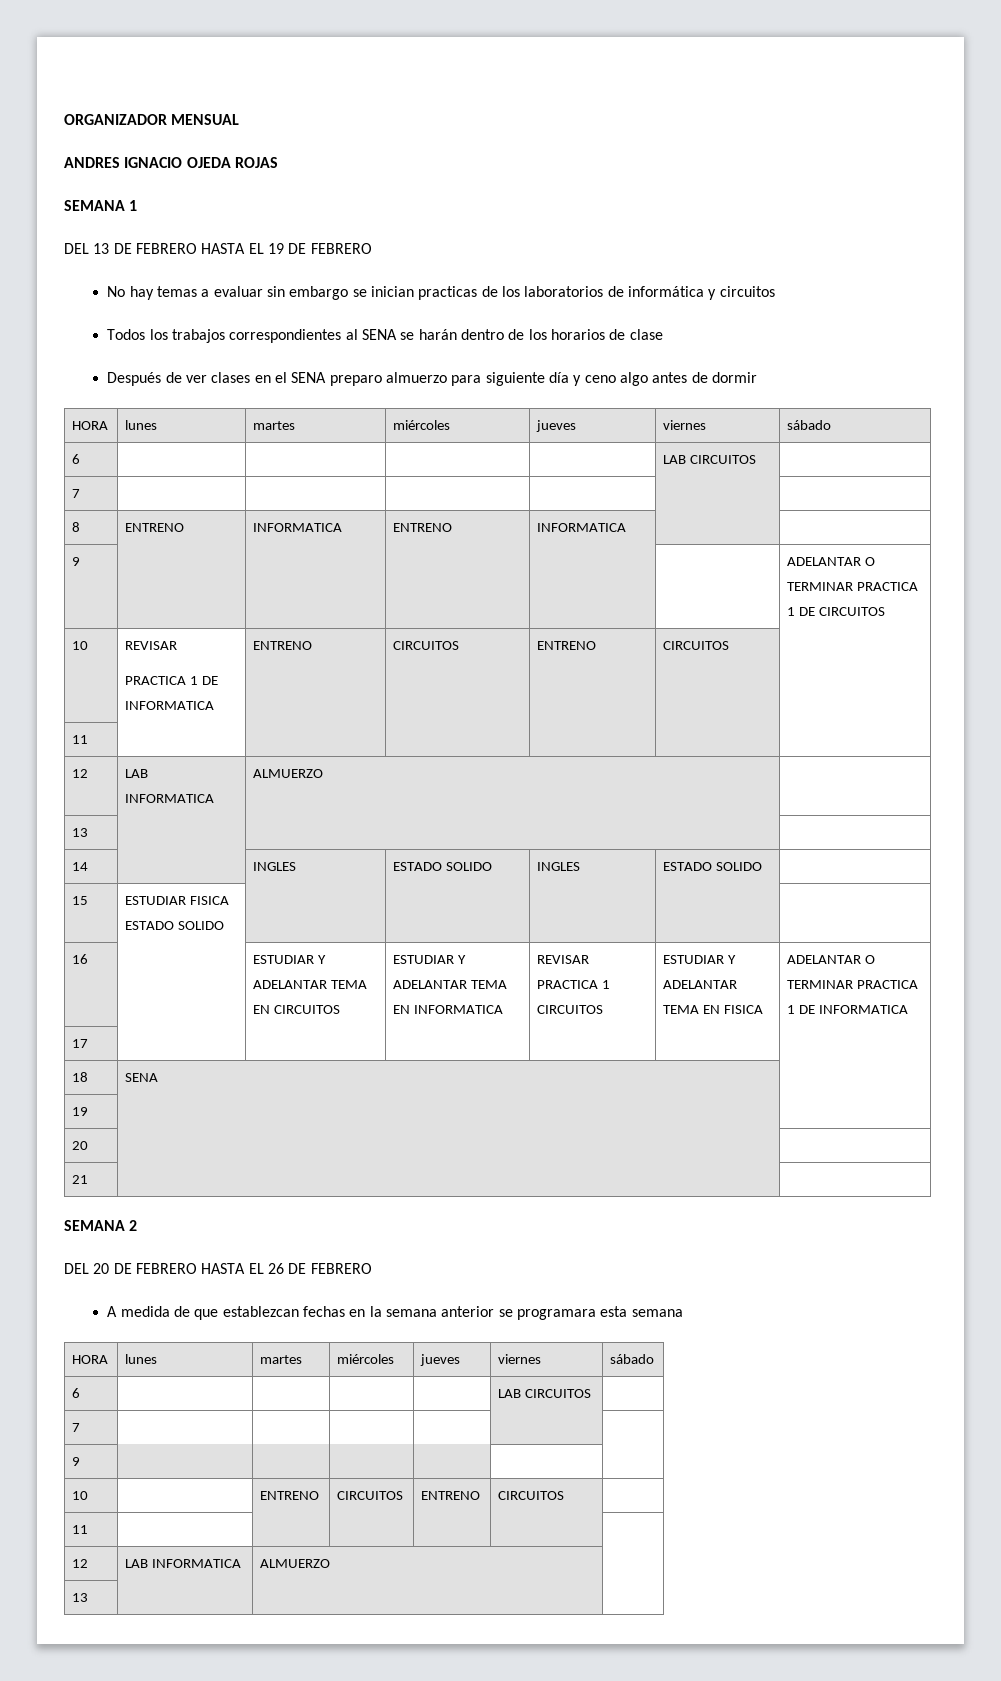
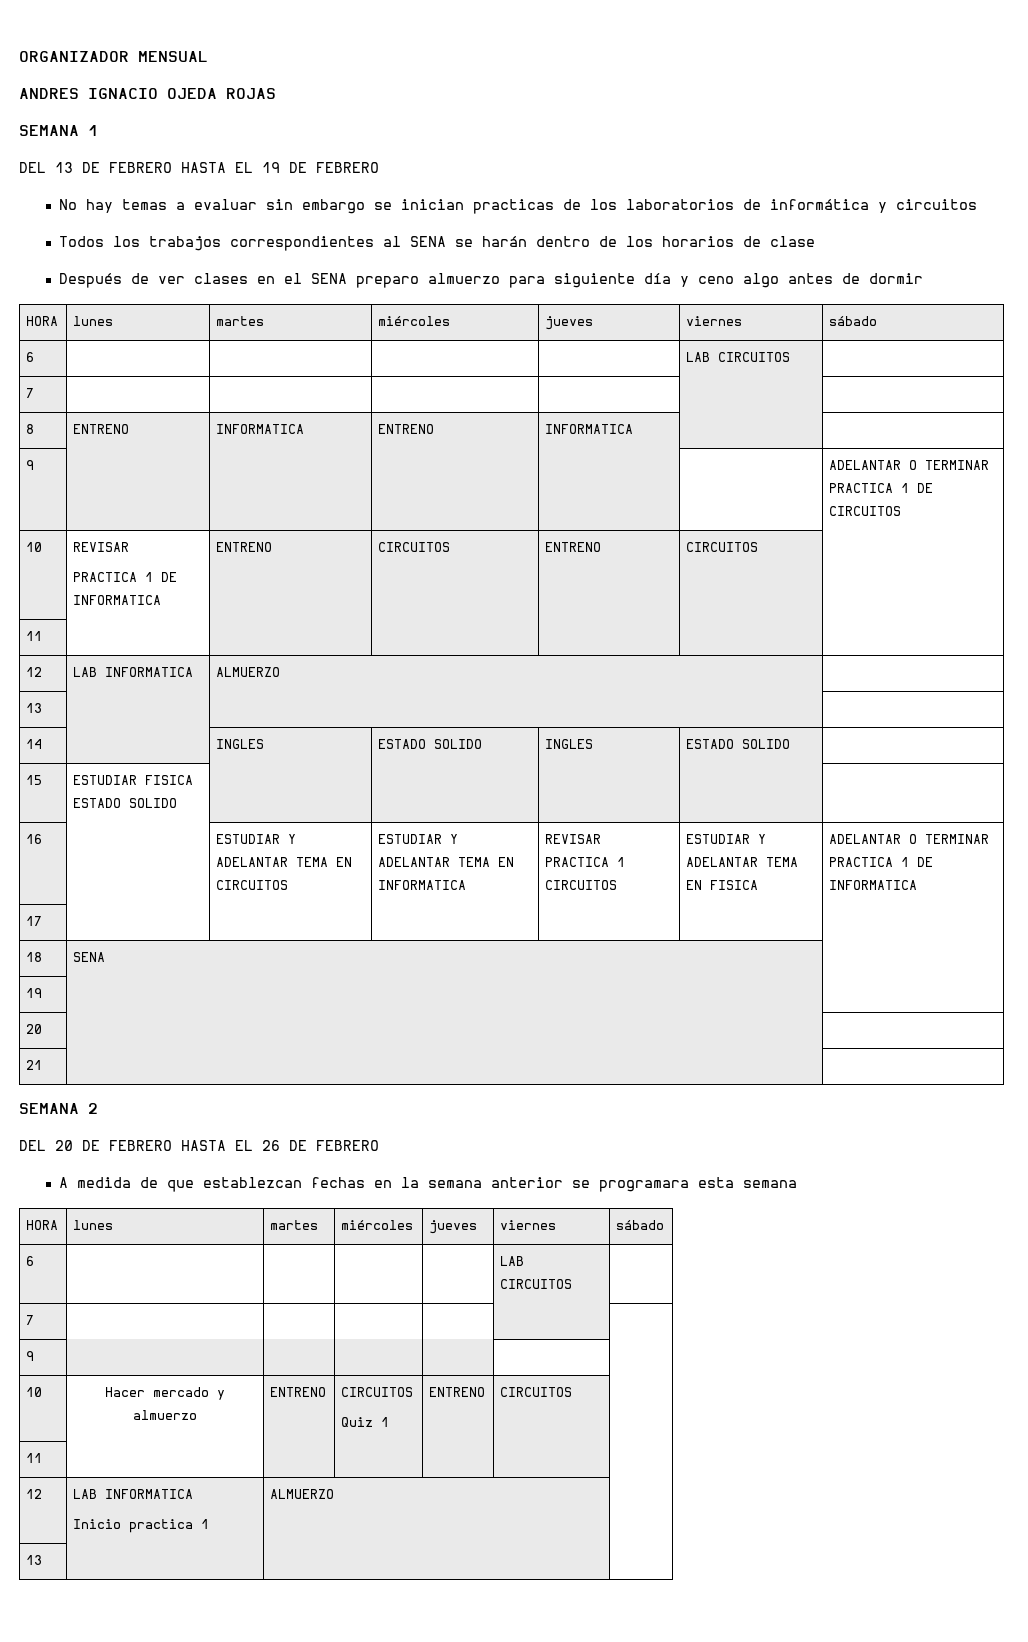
- 10 | | ENTRENO | CIRCUITOS | ENTRENO | CIRCUITOS |
+ 10 | Hacer mercado y almuerzo | ENTRENO | CIRCUITOS
+ Quiz 1 | ENTRENO | CIRCUITOS |
  11 | | | | | |
- 12 | LAB INFORMATICA | ALMUERZO |
+ 12 | LAB INFORMATICA
+ Inicio practica 1 | ALMUERZO |

